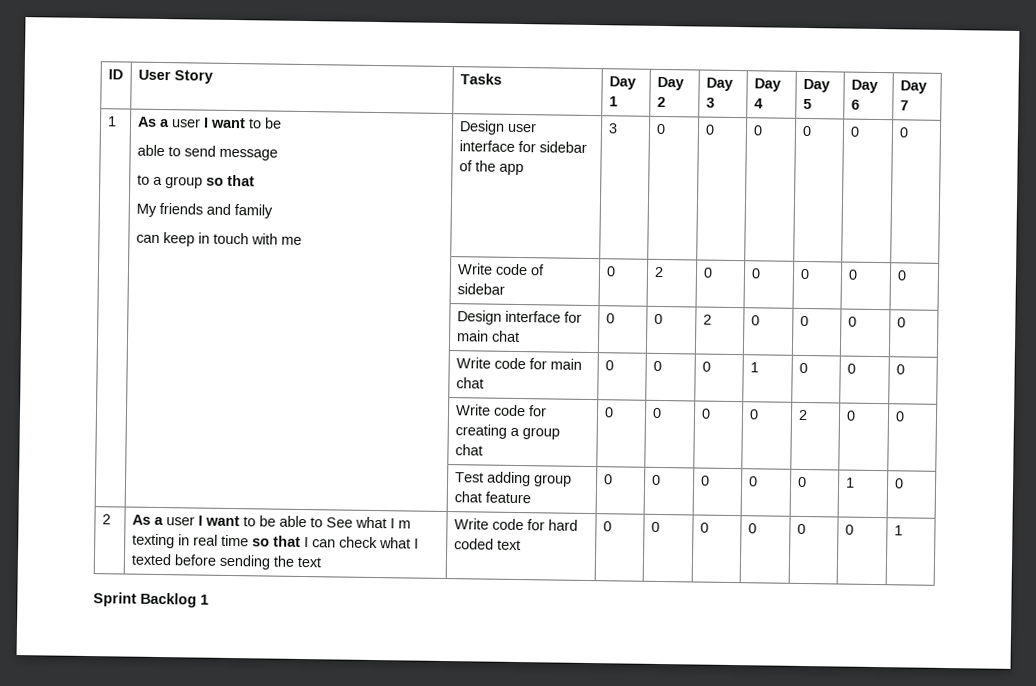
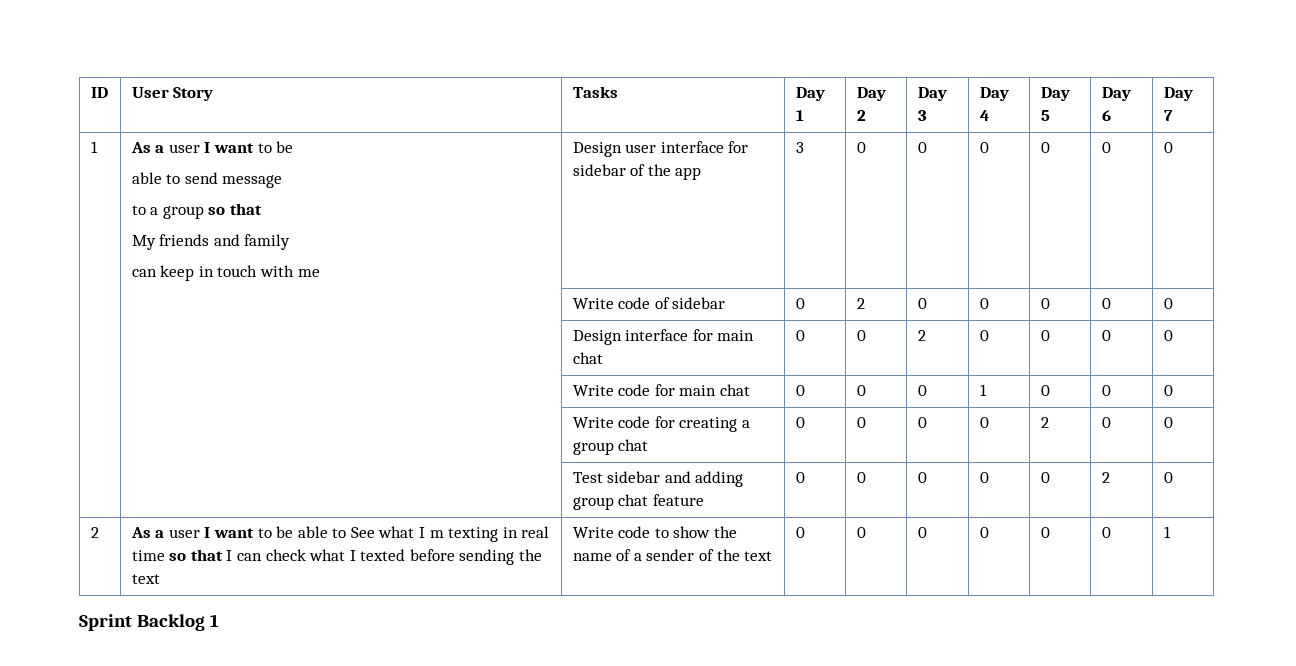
- | | Test adding group chat feature | 0 | 0 | 0 | 0 | 0 | 1 | 0
+ | | Test sidebar and adding group chat feature | 0 | 0 | 0 | 0 | 0 | 2 | 0
- Write code for hard coded text
+ Write code to show the name of a sender of the text

